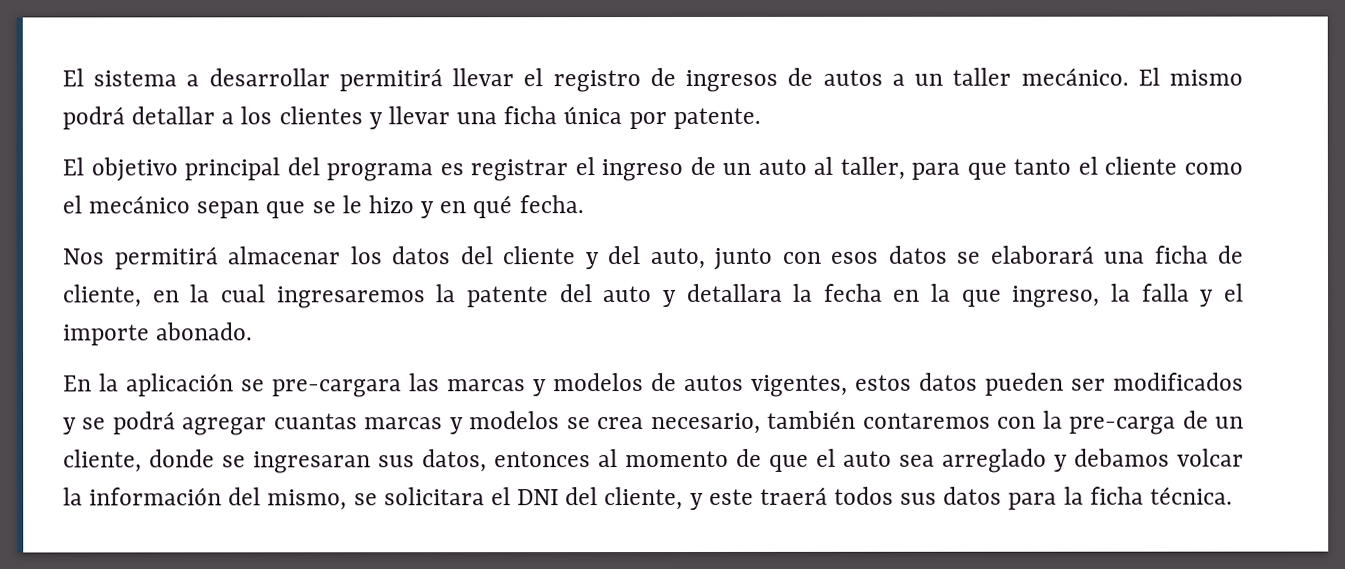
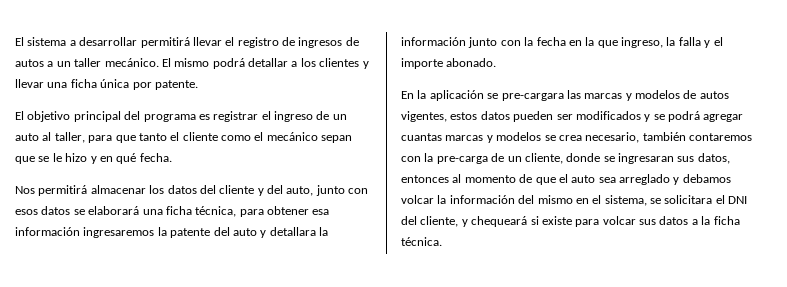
- Nos permitirá almacenar los datos del cliente y del auto, junto con esos datos se elaborará una ficha de cliente, en la cual ingresaremos la patente del auto y detallara la fecha en la que ingreso, la falla y el importe abonado.
+ Nos permitirá almacenar los datos del cliente y del auto, junto con esos datos se elaborará una ficha técnica, para obtener esa información ingresaremos la patente del auto y detallara la información junto con la fecha en la que ingreso, la falla y el importe abonado.
- En la aplicación se pre-cargara las marcas y modelos de autos vigentes, estos datos pueden ser modificados y se podrá agregar cuantas marcas y modelos se crea necesario, también contaremos con la pre-carga de un cliente, donde se ingresaran sus datos, entonces al momento de que el auto sea arreglado y debamos volcar la información del mismo, se solicitara el DNI del cliente, y este traerá todos sus datos para la ficha técnica.
+ En la aplicación se pre-cargara las marcas y modelos de autos vigentes, estos datos pueden ser modificados y se podrá agregar cuantas marcas y modelos se crea necesario, también contaremos con la pre-carga de un cliente, donde se ingresaran sus datos, entonces al momento de que el auto sea arreglado y debamos volcar la información del mismo en el sistema, se solicitara el DNI del cliente, y chequeará si existe para volcar sus datos a la ficha técnica.

